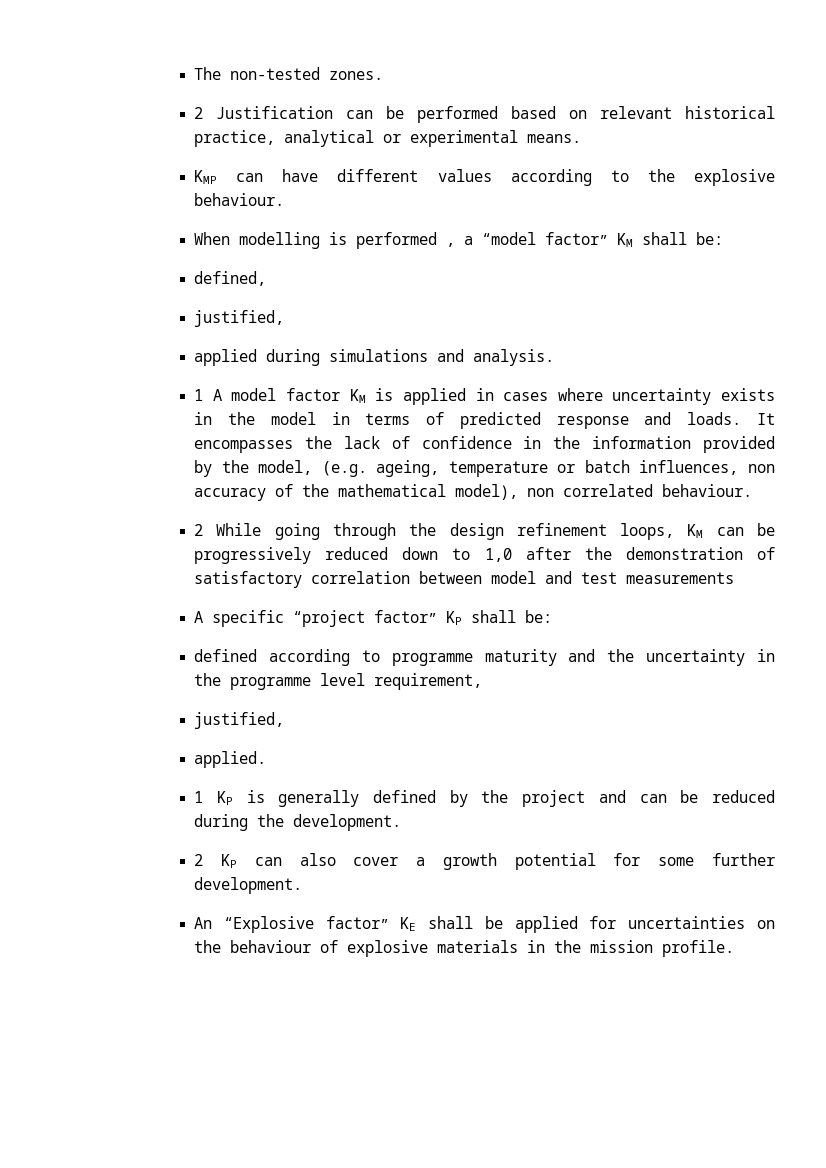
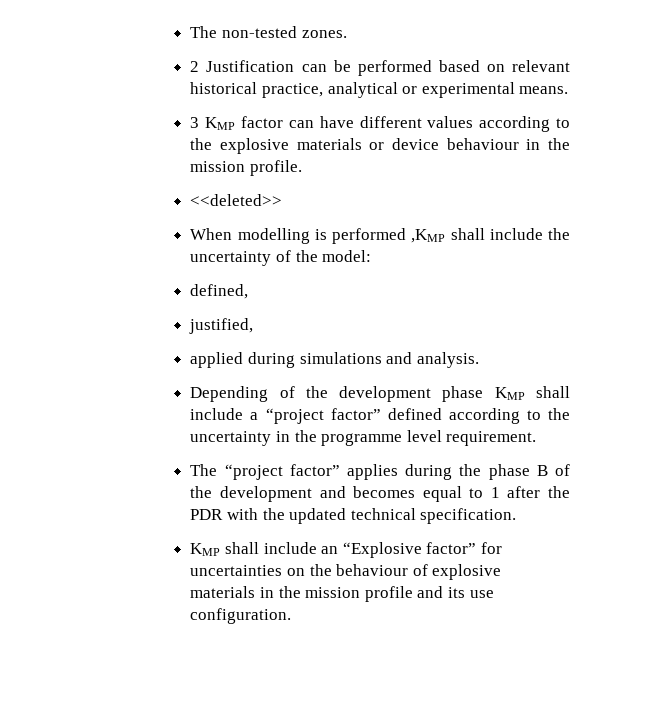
- KMP can have different values according to the explosive behaviour.
- When modelling is performed , a “model factor” KM shall be:
+ 3 KMP factor can have different values according to the explosive materials or device behaviour in the mission profile.
+ <<deleted>>
+ When modelling is performed ,KMP shall include the uncertainty of the model:
- 1 A model factor KM is applied in cases where uncertainty exists in the model in terms of predicted response and loads. It encompasses the lack of confidence in the information provided by the model, (e.g. ageing, temperature or batch influences, non accuracy of the mathematical model), non correlated behaviour.
- 2 While going through the design refinement loops, KM can be progressively reduced down to 1,0 after the demonstration of satisfactory correlation between model and test measurements
- A specific “project factor” KP shall be:
- defined according to programme maturity and the uncertainty in the programme level requirement,
- justified,
- applied.
- 1 KP is generally defined by the project and can be reduced during the development.
- 2 KP can also cover a growth potential for some further development.
- An “Explosive factor” KE shall be applied for uncertainties on the behaviour of explosive materials in the mission profile.
+ Depending of the development phase KMP shall include a “project factor” defined according to the uncertainty in the programme level requirement.
+ The “project factor” applies during the phase B of the development and becomes equal to 1 after the PDR with the updated technical specification.
+ KMP shall include an “Explosive factor” for uncertainties on the behaviour of explosive materials in the mission profile and its use configuration.

